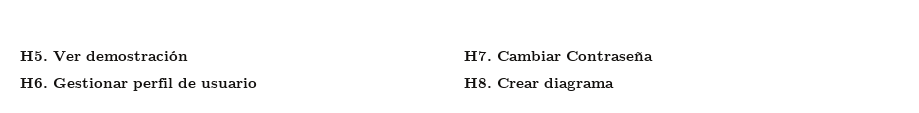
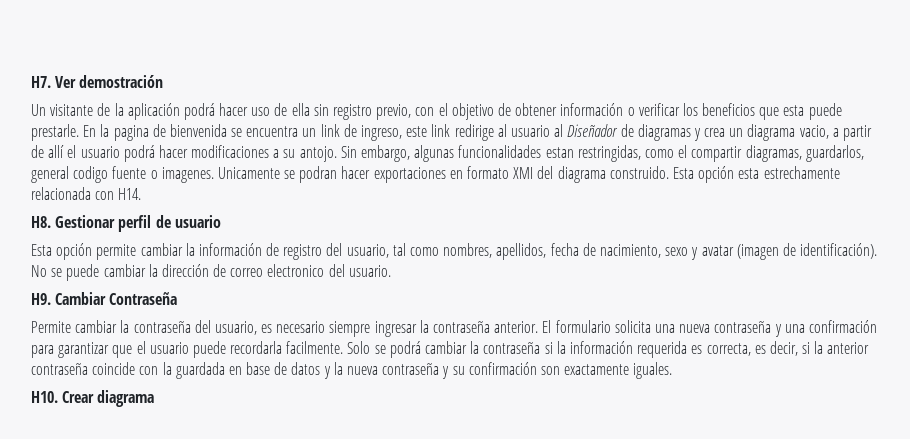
- H5. Ver demostración
+ H7. Ver demostración
- H6. Gestionar perfil de usuario
- H7. Cambiar Contraseña
- H8. Crear diagrama
+ Un visitante de la aplicación podrá hacer uso de ella sin registro previo, con el objetivo de obtener información o verificar los beneficios que esta puede prestarle. En la pagina de bienvenida se encuentra un link de ingreso, este link redirige al usuario al Diseñador de diagramas y crea un diagrama vacio, a partir de allí el usuario podrá hacer modificaciones a su antojo. Sin embargo, algunas funcionalidades estan restringidas, como el compartir diagramas, guardarlos, general codigo fuente o imagenes. Unicamente se podran hacer exportaciones en formato XMI del diagrama construido. Esta opción esta estrechamente relacionada con H14.
+ H8. Gestionar perfil de usuario
+ Esta opción permite cambiar la información de registro del usuario, tal como nombres, apellidos, fecha de nacimiento, sexo y avatar (imagen de identificación). No se puede cambiar la dirección de correo electronico del usuario.
+ H9. Cambiar Contraseña
+ Permite cambiar la contraseña del usuario, es necesario siempre ingresar la contraseña anterior. El formulario solicita una nueva contraseña y una confirmación para garantizar que el usuario puede recordarla facilmente. Solo se podrá cambiar la contraseña si la información requerida es correcta, es decir, si la anterior contraseña coincide con la guardada en base de datos y la nueva contraseña y su confirmación son exactamente iguales.
+ H10. Crear diagrama

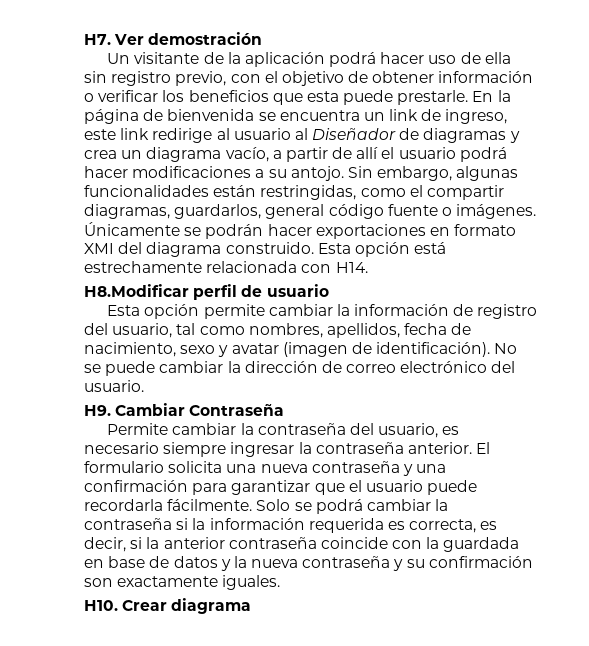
- En la pagina de bienvenida se encuentra un link de ingreso, este link redirige al usuario al Diseñador de diagramas y crea un diagrama vacio, a partir de allí el usuario podrá hacer modificaciones a su antojo.
+ En la página de bienvenida se encuentra un link de ingreso, este link redirige al usuario al Diseñador de diagramas y crea un diagrama vacío, a partir de allí el usuario podrá hacer modificaciones a su antojo.
- Sin embargo, algunas funcionalidades estan restringidas, como el compartir diagramas, guardarlos, general codigo fuente o imagenes. Unicamente se podran hacer exportaciones en formato XMI del diagrama construido.
+ Sin embargo, algunas funcionalidades están restringidas, como el compartir diagramas, guardarlos, general código fuente o imágenes. Únicamente se podrán hacer exportaciones en formato XMI del diagrama construido.
- Esta opción esta estrechamente relacionada con H14.
+ Esta opción está estrechamente relacionada con H14.
- H8. Gestionar perfil de usuario
+ H8.Modificar perfil de usuario
- No se puede cambiar la dirección de correo electronico del usuario.
+ No se puede cambiar la dirección de correo electrónico del usuario.
- El formulario solicita una nueva contraseña y una confirmación para garantizar que el usuario puede recordarla facilmente.
+ El formulario solicita una nueva contraseña y una confirmación para garantizar que el usuario puede recordarla fácilmente.

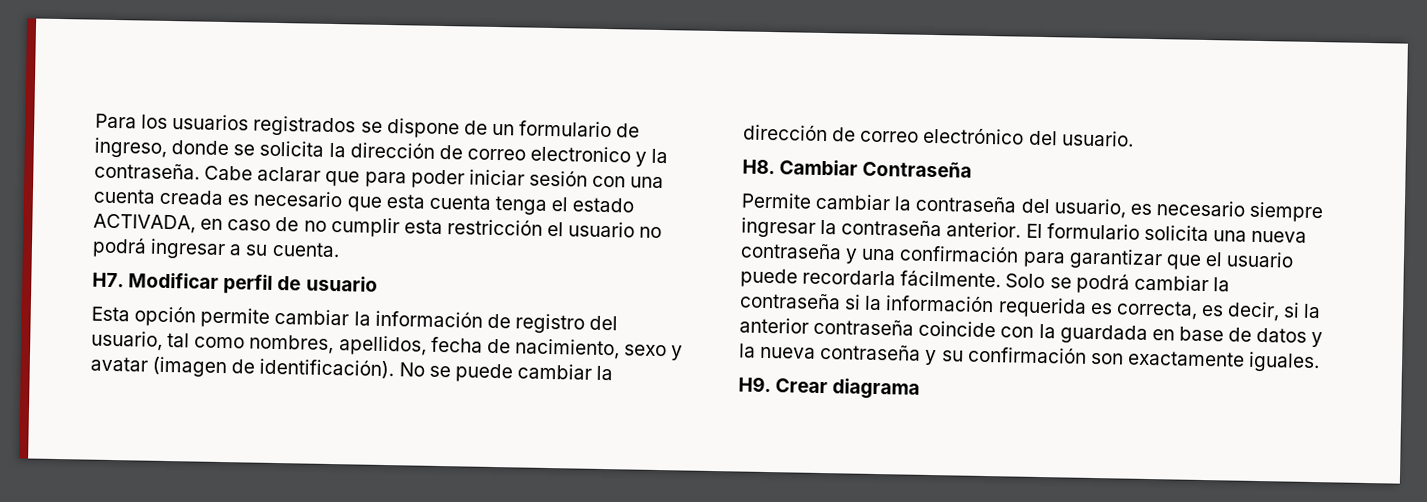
- H7. Ver demostración
- Un visitante de la aplicación podrá hacer uso de ella sin registro previo, con el objetivo de obtener información o verificar los beneficios que esta puede prestarle. En la página de bienvenida se encuentra un link de ingreso, este link redirige al usuario al Diseñador de diagramas y crea un diagrama vacío, a partir de allí el usuario podrá hacer modificaciones a su antojo. Sin embargo, algunas funcionalidades están restringidas, como el compartir diagramas, guardarlos, general código fuente o imágenes. Únicamente se podrán hacer exportaciones en formato XMI del diagrama construido. Esta opción está estrechamente relacionada con H14.
- H8.Modificar perfil de usuario
+ Para los usuarios registrados se dispone de un formulario de ingreso, donde se solicita la dirección de correo electronico y la contraseña. Cabe aclarar que para poder iniciar sesión con una cuenta creada es necesario que esta cuenta tenga el estado ACTIVADA, en caso de no cumplir esta restricción el usuario no podrá ingresar a su cuenta.
+ H7. Modificar perfil de usuario
- H9. Cambiar Contraseña
+ H8. Cambiar Contraseña
- H10. Crear diagrama
+ H9. Crear diagrama

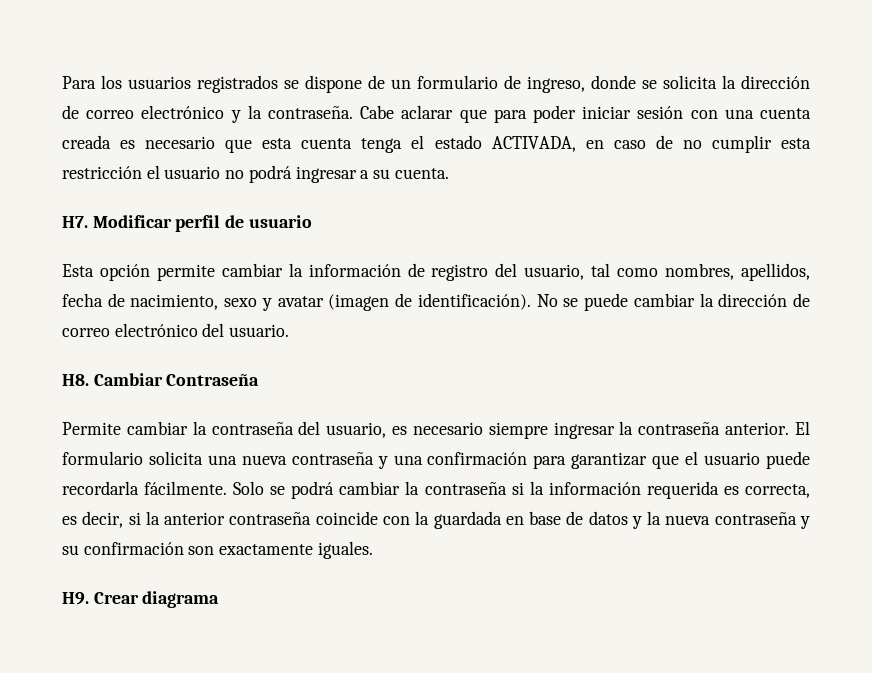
- Para los usuarios registrados se dispone de un formulario de ingreso, donde se solicita la dirección de correo electronico y la contraseña.
+ Para los usuarios registrados se dispone de un formulario de ingreso, donde se solicita la dirección de correo electrónico y la contraseña.

